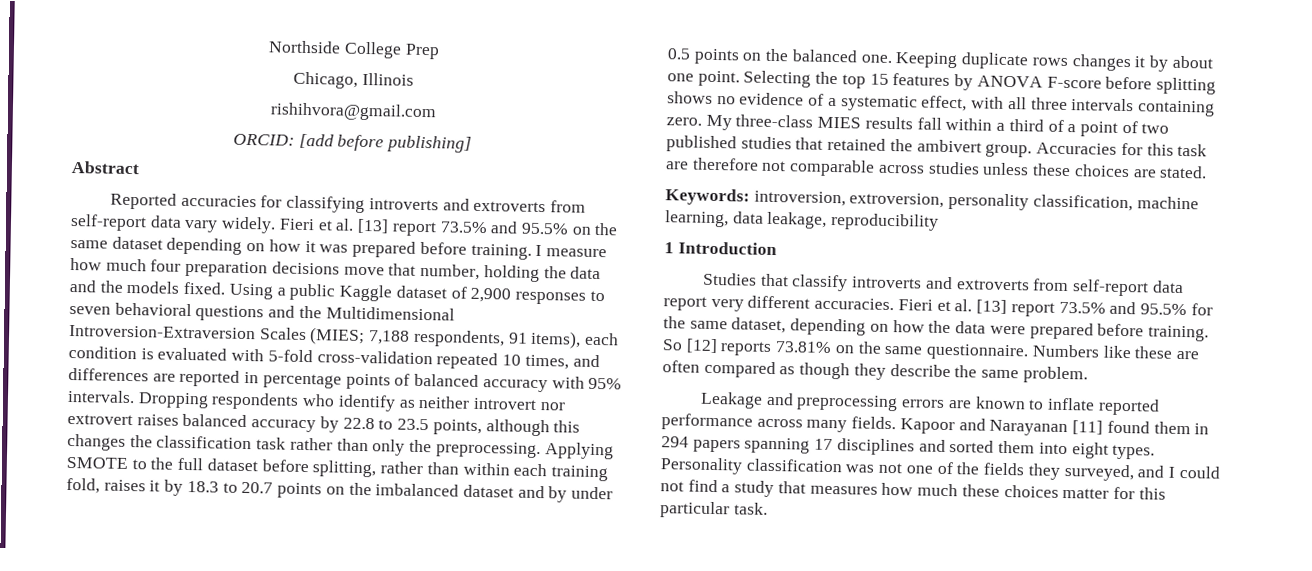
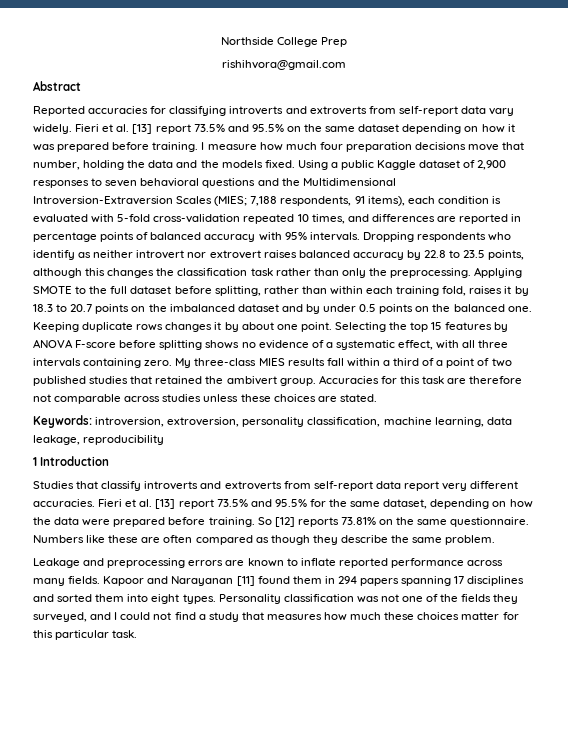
- Chicago, Illinois
- ORCID: [add before publishing]

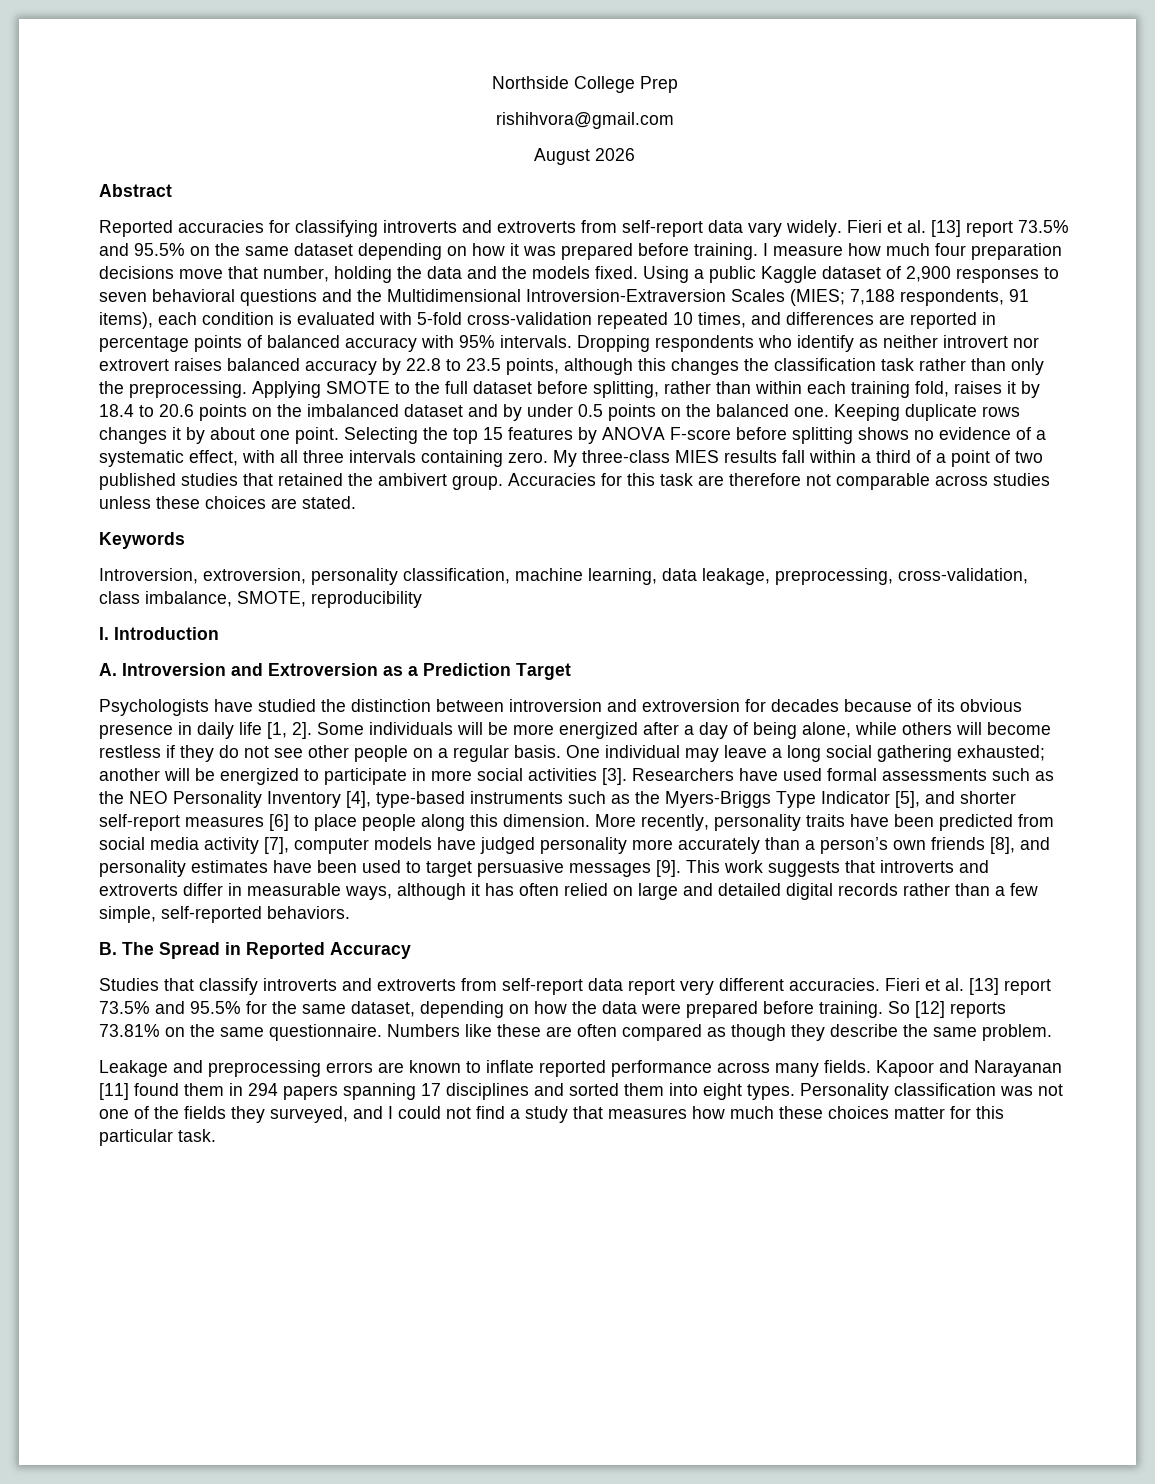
+ August 2026
- Applying SMOTE to the full dataset before splitting, rather than within each training fold, raises it by 18.3 to 20.7 points on the imbalanced dataset and by under 0.5 points on the balanced one.
+ Applying SMOTE to the full dataset before splitting, rather than within each training fold, raises it by 18.4 to 20.6 points on the imbalanced dataset and by under 0.5 points on the balanced one.
- Keywords: introversion, extroversion, personality classification, machine learning, data leakage, reproducibility
+ Keywords
+ Introversion, extroversion, personality classification, machine learning, data leakage, preprocessing, cross-validation, class imbalance, SMOTE, reproducibility
- 1 Introduction
+ I. Introduction
+ A. Introversion and Extroversion as a Prediction Target
+ Psychologists have studied the distinction between introversion and extroversion for decades because of its obvious presence in daily life [1, 2]. Some individuals will be more energized after a day of being alone, while others will become restless if they do not see other people on a regular basis. One individual may leave a long social gathering exhausted; another will be energized to participate in more social activities [3]. Researchers have used formal assessments such as the NEO Personality Inventory [4], type-based instruments such as the Myers-Briggs Type Indicator [5], and shorter self-report measures [6] to place people along this dimension. More recently, personality traits have been predicted from social media activity [7], computer models have judged personality more accurately than a person’s own friends [8], and personality estimates have been used to target persuasive messages [9]. This work suggests that introverts and extroverts differ in measurable ways, although it has often relied on large and detailed digital records rather than a few simple, self-reported behaviors.
+ B. The Spread in Reported Accuracy

